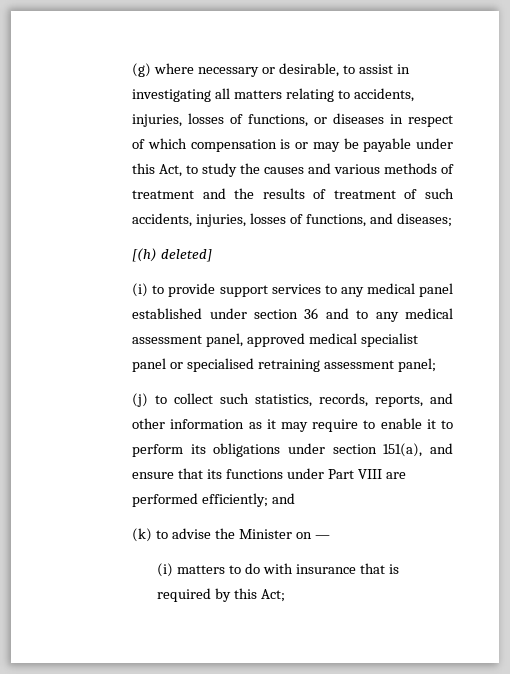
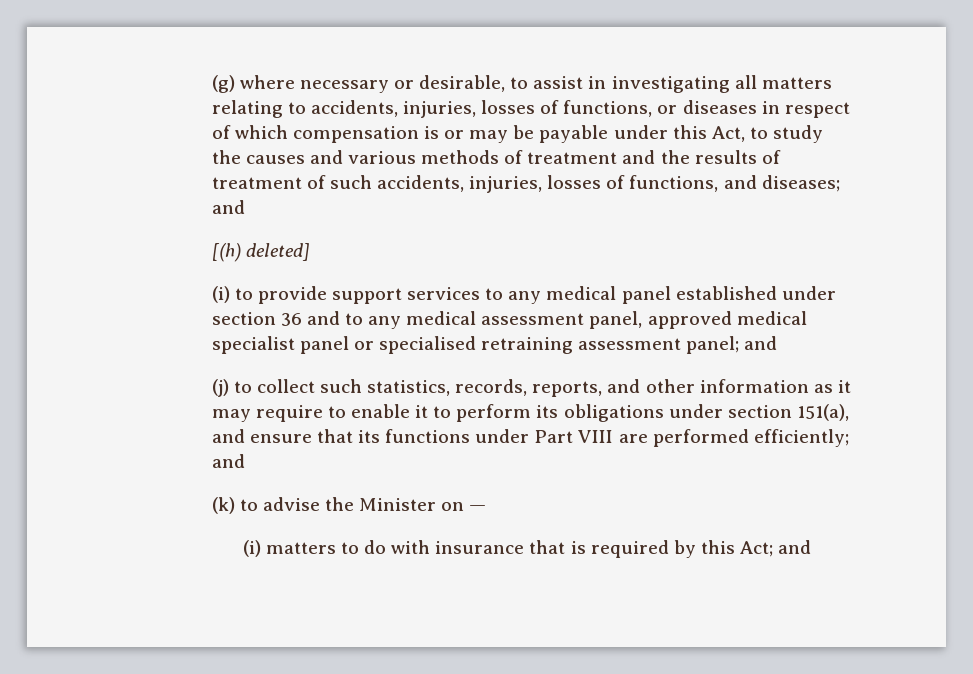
- (g) where necessary or desirable, to assist in investigating all matters relating to accidents, injuries, losses of functions, or diseases in respect of which compensation is or may be payable under this Act, to study the causes and various methods of treatment and the results of treatment of such accidents, injuries, losses of functions, and diseases;
+ (g) where necessary or desirable, to assist in investigating all matters relating to accidents, injuries, losses of functions, or diseases in respect of which compensation is or may be payable under this Act, to study the causes and various methods of treatment and the results of treatment of such accidents, injuries, losses of functions, and diseases; and
- (i) to provide support services to any medical panel established under section 36 and to any medical assessment panel, approved medical specialist panel or specialised retraining assessment panel;
+ (i) to provide support services to any medical panel established under section 36 and to any medical assessment panel, approved medical specialist panel or specialised retraining assessment panel; and
- (i) matters to do with insurance that is required by this Act;
+ (i) matters to do with insurance that is required by this Act; and

